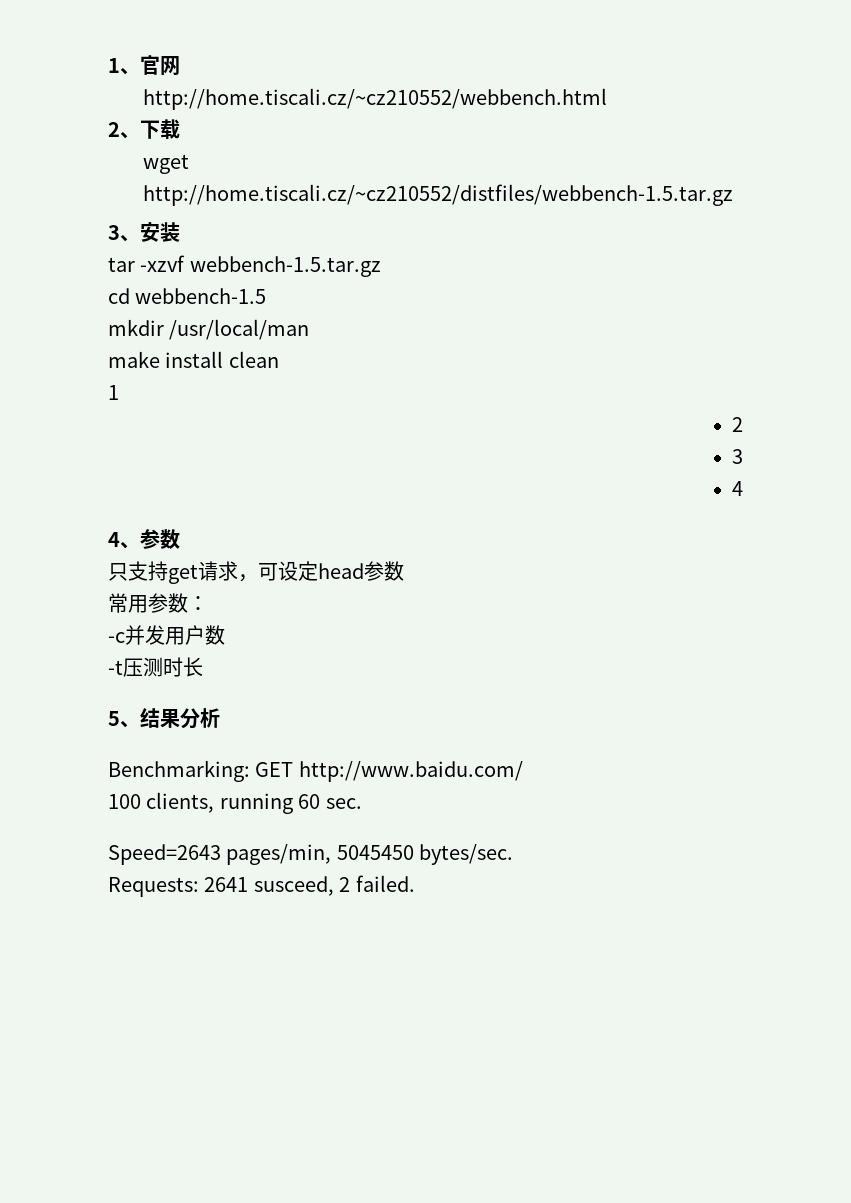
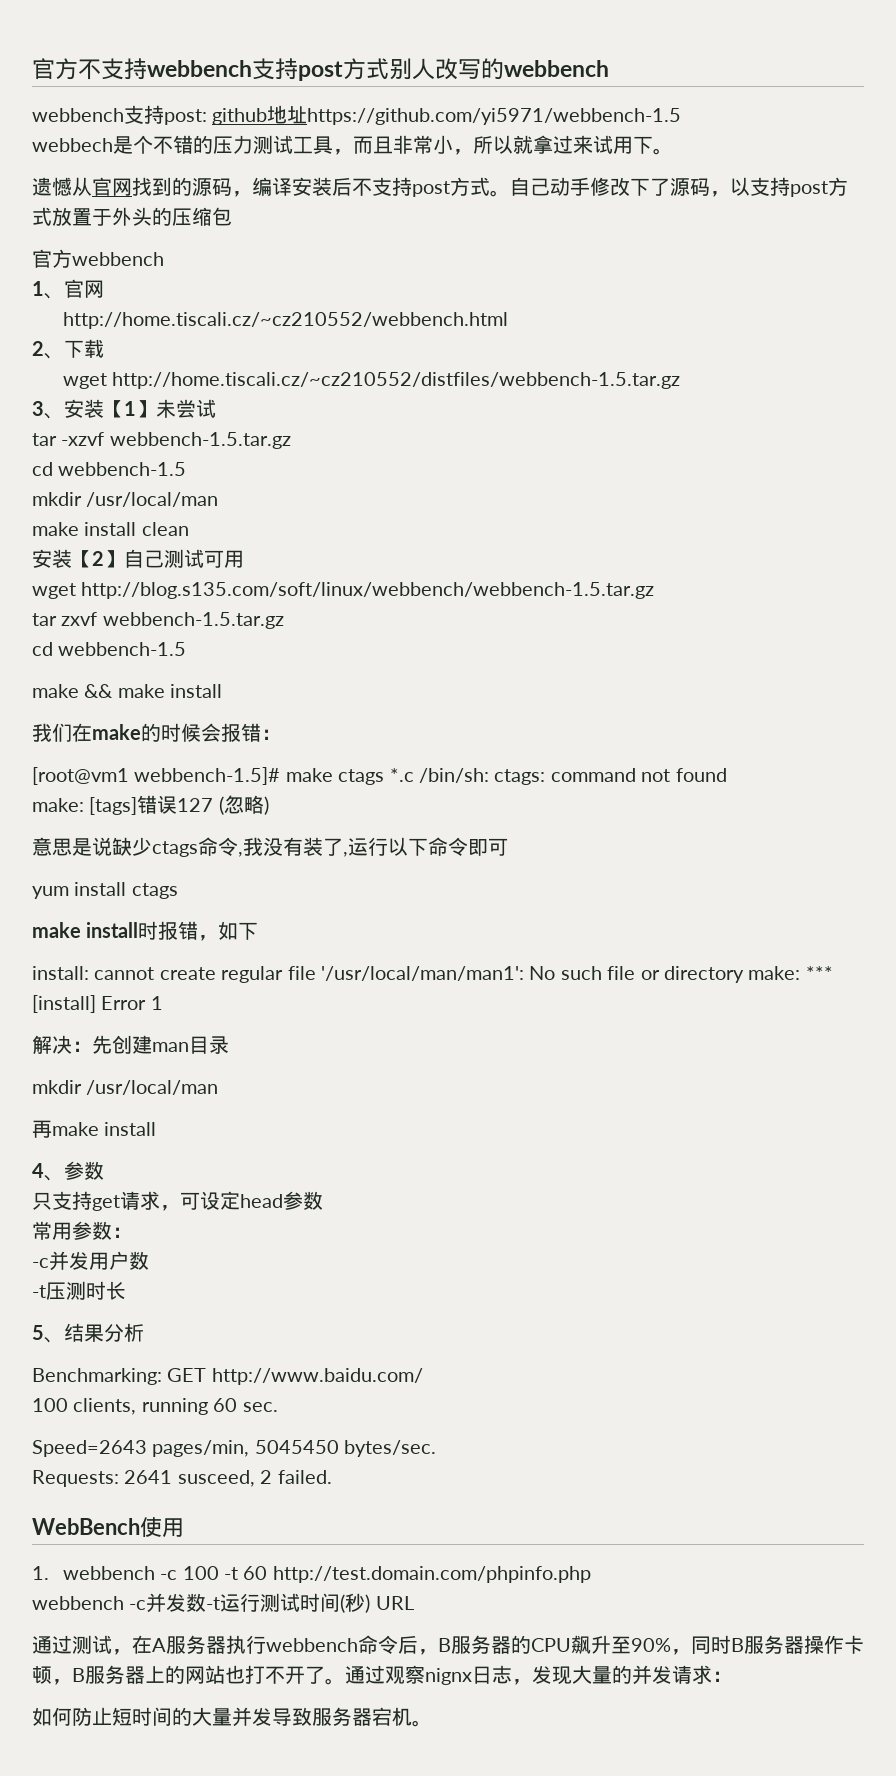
+ 官方不支持webbench支持post方式别人改写的webbench
+ webbench支持post: github地址https://github.com/yi5971/webbench-1.5
+ webbech是个不错的压力测试工具，而且非常小，所以就拿过来试用下。
+ 遗憾从官网找到的源码，编译安装后不支持post方式。自己动手修改下了源码，以支持post方式放置于外头的压缩包
+ 官方webbench
- 3、安装
+ 3、安装【1】未尝试
  make install clean
- 1
- 2
- 3
- 4
+ 安装【2】自己测试可用
+ wget http://blog.s135.com/soft/linux/webbench/webbench-1.5.tar.gz
+ tar zxvf webbench-1.5.tar.gz
+ cd webbench-1.5
+ make && make install
+ 我们在make的时候会报错：
+ [root@vm1 webbench-1.5]# make ctags *.c /bin/sh: ctags: command not found
+ make: [tags]错误127 (忽略)
+ 意思是说缺少ctags命令,我没有装了,运行以下命令即可
+ yum install ctags
+ make install时报错，如下
+ install: cannot create regular file '/usr/local/man/man1': No such file or directory make: *** [install] Error 1
+ 解决：先创建man目录
+ mkdir /usr/local/man
+ 再make install
+ WebBench使用
+ 1. webbench -c 100 -t 60 http://test.domain.com/phpinfo.php
+ webbench -c并发数-t运行测试时间(秒) URL
+ 通过测试，在A服务器执行webbench命令后，B服务器的CPU飙升至90%，同时B服务器操作卡顿，B服务器上的网站也打不开了。通过观察nignx日志，发现大量的并发请求：
+ 如何防止短时间的大量并发导致服务器宕机。

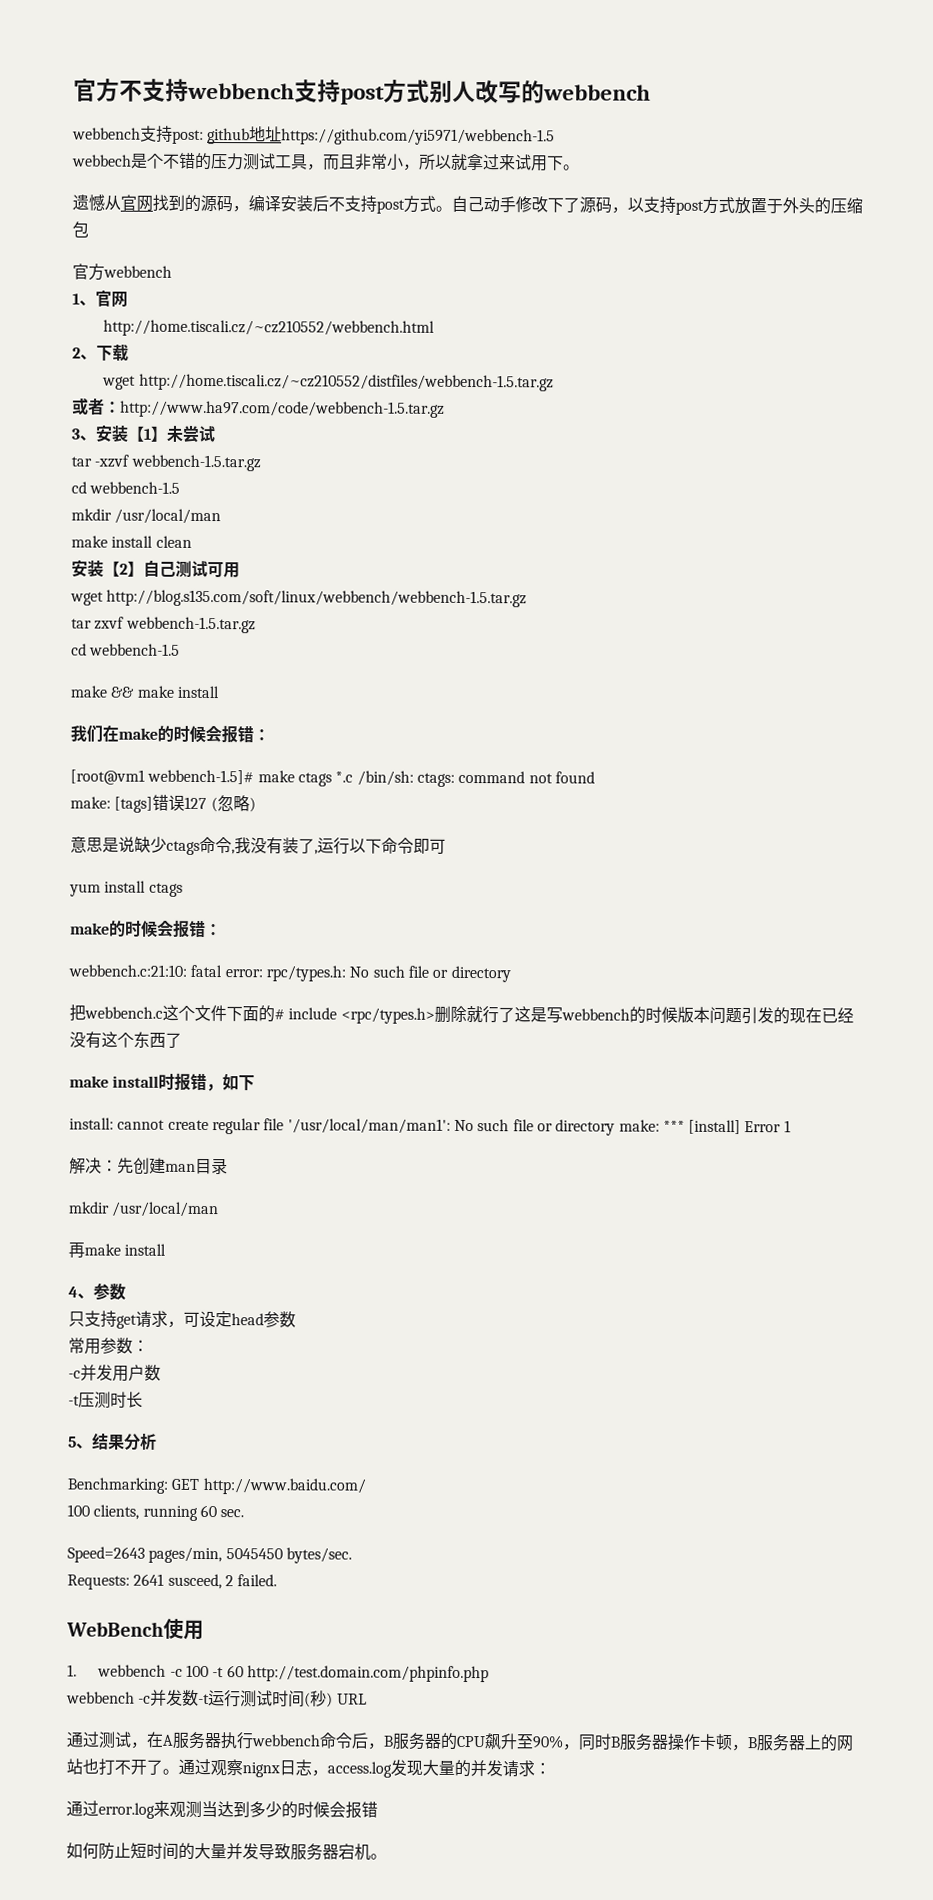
+ 或者：http://www.ha97.com/code/webbench-1.5.tar.gz
  yum install ctags
+ make的时候会报错：
+ webbench.c:21:10: fatal error: rpc/types.h: No such file or directory
+ 把webbench.c这个文件下面的# include <rpc/types.h>删除就行了这是写webbench的时候版本问题引发的现在已经没有这个东西了
- 通过观察nignx日志，发现大量的并发请求：
+ 通过观察nignx日志，access.log发现大量的并发请求：
+ 通过error.log来观测当达到多少的时候会报错

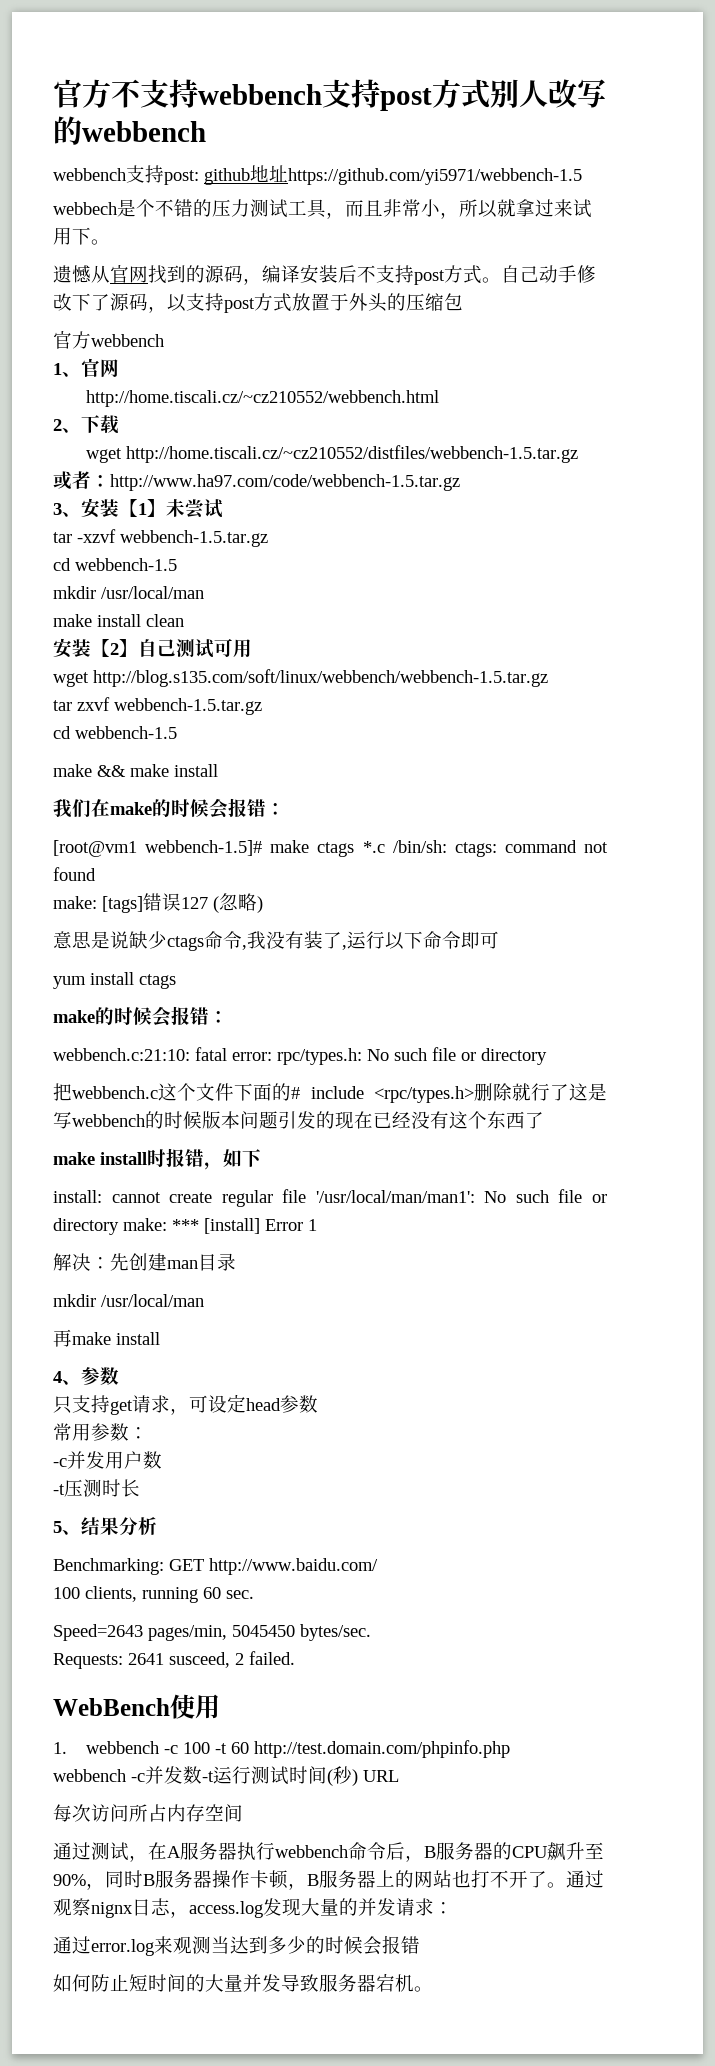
+ 每次访问所占内存空间

